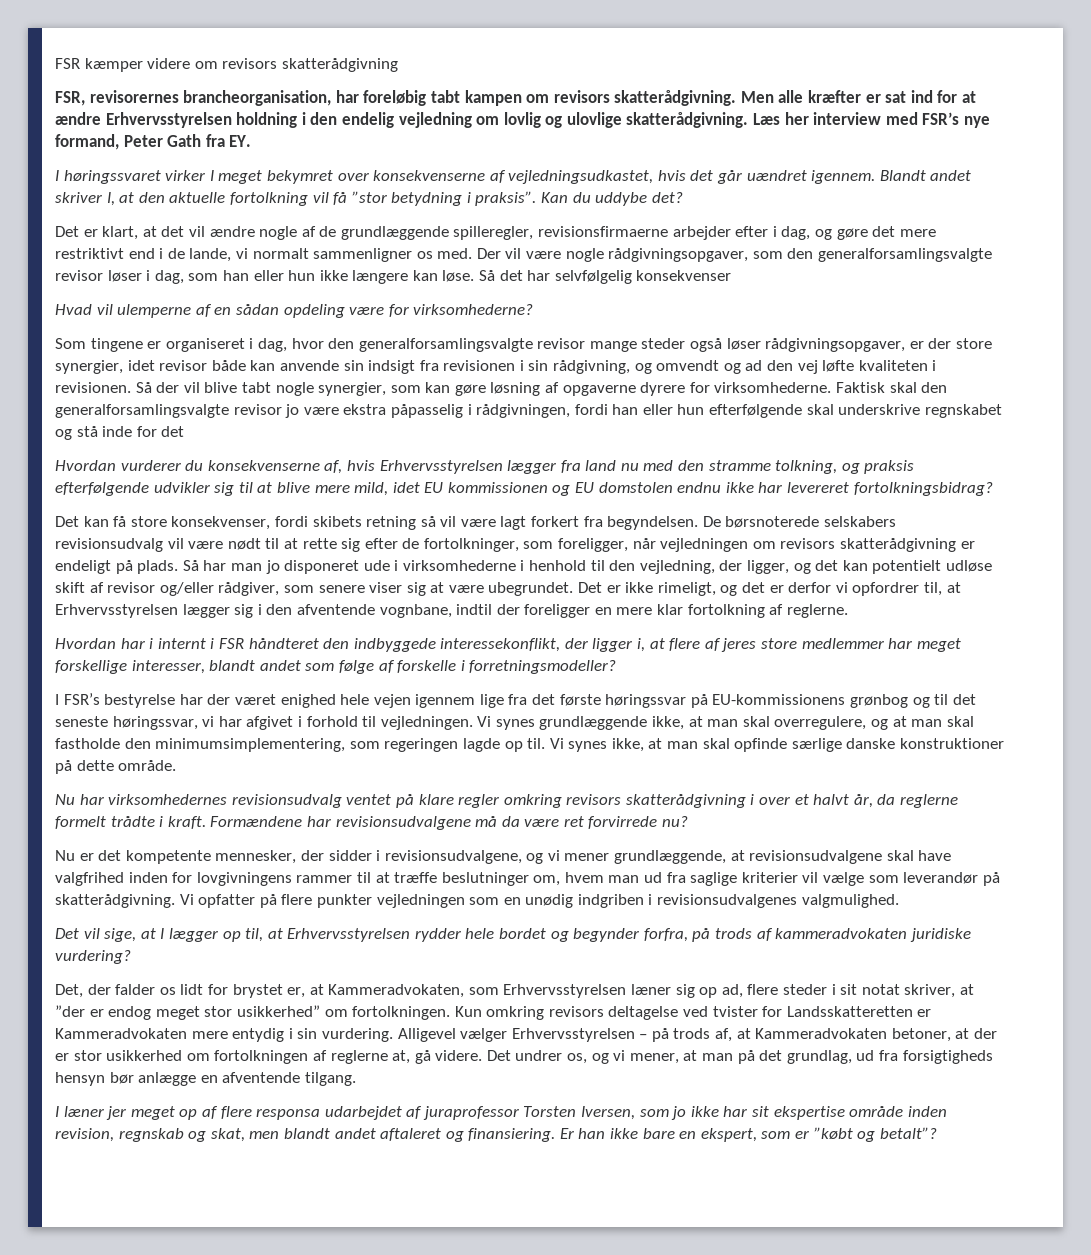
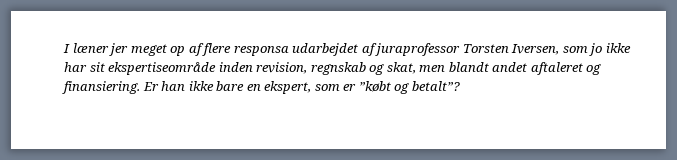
- FSR kæmper videre om revisors skatterådgivning
- FSR, revisorernes brancheorganisation, har foreløbig tabt kampen om revisors skatterådgivning. Men alle kræfter er sat ind for at ændre Erhvervsstyrelsen holdning i den endelig vejledning om lovlig og ulovlige skatterådgivning. Læs her interview med FSR’s nye formand, Peter Gath fra EY.
- I høringssvaret virker I meget bekymret over konsekvenserne af vejledningsudkastet, hvis det går uændret igennem. Blandt andet skriver I, at den aktuelle fortolkning vil få ”stor betydning i praksis”. Kan du uddybe det?
- Det er klart, at det vil ændre nogle af de grundlæggende spilleregler, revisionsfirmaerne arbejder efter i dag, og gøre det mere restriktivt end i de lande, vi normalt sammenligner os med. Der vil være nogle rådgivningsopgaver, som den generalforsamlingsvalgte revisor løser i dag, som han eller hun ikke længere kan løse. Så det har selvfølgelig konsekvenser
- Hvad vil ulemperne af en sådan opdeling være for virksomhederne?
- Som tingene er organiseret i dag, hvor den generalforsamlingsvalgte revisor mange steder også løser rådgivningsopgaver, er der store synergier, idet revisor både kan anvende sin indsigt fra revisionen i sin rådgivning, og omvendt og ad den vej løfte kvaliteten i revisionen. Så der vil blive tabt nogle synergier, som kan gøre løsning af opgaverne dyrere for virksomhederne. Faktisk skal den generalforsamlingsvalgte revisor jo være ekstra påpasselig i rådgivningen, fordi han eller hun efterfølgende skal underskrive regnskabet og stå inde for det
- Hvordan vurderer du konsekvenserne af, hvis Erhvervsstyrelsen lægger fra land nu med den stramme tolkning, og praksis efterfølgende udvikler sig til at blive mere mild, idet EU kommissionen og EU domstolen endnu ikke har levereret fortolkningsbidrag?
- Det kan få store konsekvenser, fordi skibets retning så vil være lagt forkert fra begyndelsen. De børsnoterede selskabers revisionsudvalg vil være nødt til at rette sig efter de fortolkninger, som foreligger, når vejledningen om revisors skatterådgivning er endeligt på plads. Så har man jo disponeret ude i virksomhederne i henhold til den vejledning, der ligger, og det kan potentielt udløse skift af revisor og/eller rådgiver, som senere viser sig at være ubegrundet. Det er ikke rimeligt, og det er derfor vi opfordrer til, at Erhvervsstyrelsen lægger sig i den afventende vognbane, indtil der foreligger en mere klar fortolkning af reglerne.
- Hvordan har i internt i FSR håndteret den indbyggede interessekonflikt, der ligger i, at flere af jeres store medlemmer har meget forskellige interesser, blandt andet som følge af forskelle i forretningsmodeller?
- I FSR’s bestyrelse har der været enighed hele vejen igennem lige fra det første høringssvar på EU-kommissionens grønbog og til det seneste høringssvar, vi har afgivet i forhold til vejledningen. Vi synes grundlæggende ikke, at man skal overregulere, og at man skal fastholde den minimumsimplementering, som regeringen lagde op til. Vi synes ikke, at man skal opfinde særlige danske konstruktioner på dette område.
- Nu har virksomhedernes revisionsudvalg ventet på klare regler omkring revisors skatterådgivning i over et halvt år, da reglerne formelt trådte i kraft. Formændene har revisionsudvalgene må da være ret forvirrede nu?
- Nu er det kompetente mennesker, der sidder i revisionsudvalgene, og vi mener grundlæggende, at revisionsudvalgene skal have valgfrihed inden for lovgivningens rammer til at træffe beslutninger om, hvem man ud fra saglige kriterier vil vælge som leverandør på skatterådgivning. Vi opfatter på flere punkter vejledningen som en unødig indgriben i revisionsudvalgenes valgmulighed.
- Det vil sige, at I lægger op til, at Erhvervsstyrelsen rydder hele bordet og begynder forfra, på trods af kammeradvokaten juridiske vurdering?
- Det, der falder os lidt for brystet er, at Kammeradvokaten, som Erhvervsstyrelsen læner sig op ad, flere steder i sit notat skriver, at ”der er endog meget stor usikkerhed” om fortolkningen. Kun omkring revisors deltagelse ved tvister for Landsskatteretten er Kammeradvokaten mere entydig i sin vurdering. Alligevel vælger Erhvervsstyrelsen – på trods af, at Kammeradvokaten betoner, at der er stor usikkerhed om fortolkningen af reglerne at, gå videre. Det undrer os, og vi mener, at man på det grundlag, ud fra forsigtigheds hensyn bør anlægge en afventende tilgang.
- I læner jer meget op af flere responsa udarbejdet af juraprofessor Torsten Iversen, som jo ikke har sit ekspertise område inden revision, regnskab og skat, men blandt andet aftaleret og finansiering.
+ I læner jer meget op af flere responsa udarbejdet af juraprofessor Torsten Iversen, som jo ikke har sit ekspertiseområde inden revision, regnskab og skat, men blandt andet aftaleret og finansiering.

